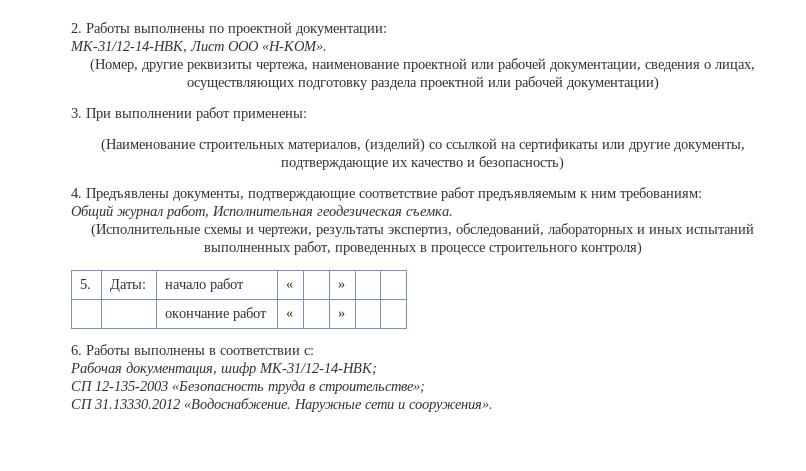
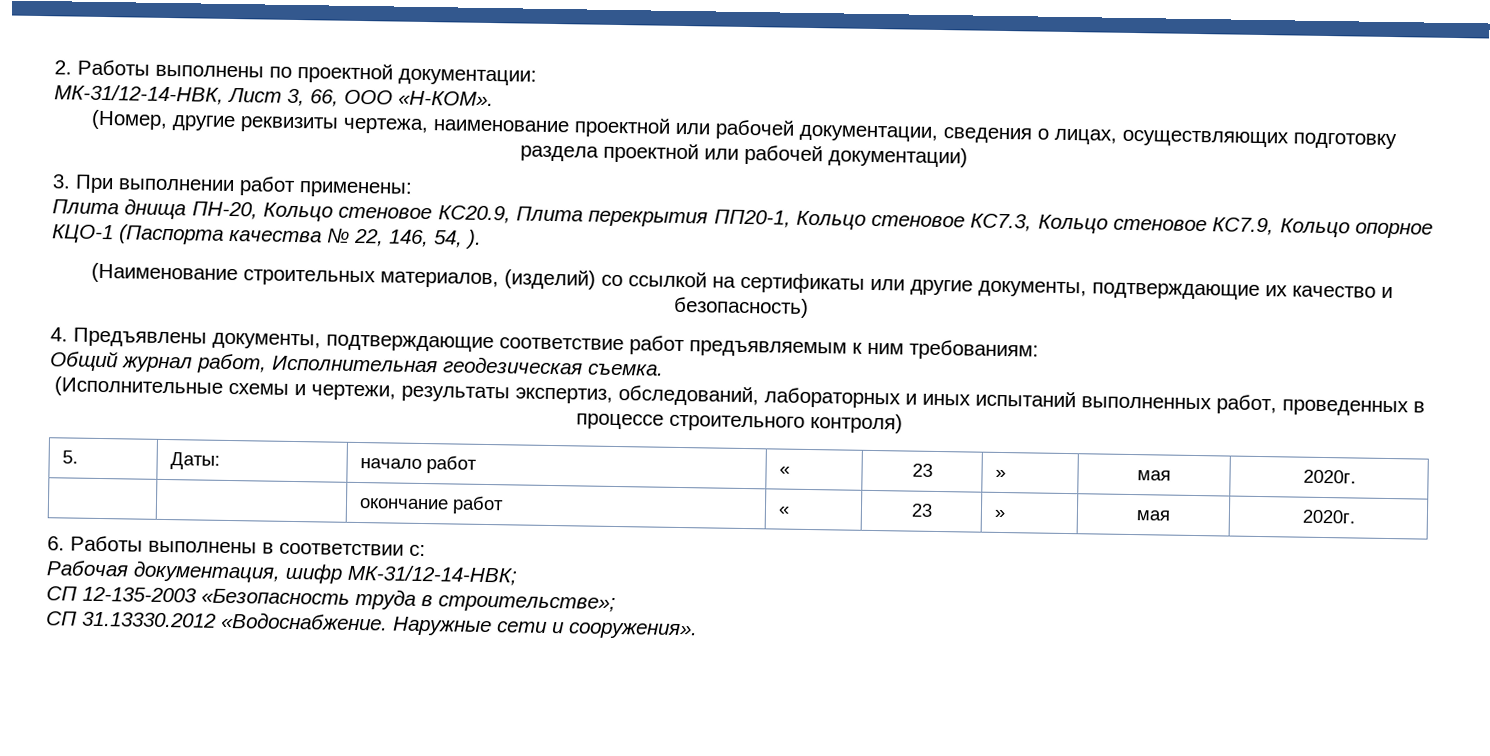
- МК-31/12-14-НВК, Лист ООО «Н-КОМ».
+ МК-31/12-14-НВК, Лист 3, 66, ООО «Н-КОМ».
+ Плита днища ПН-20, Кольцо стеновое КС20.9, Плита перекрытия ПП20-1, Кольцо стеновое КС7.3, Кольцо стеновое КС7.9, Кольцо опорное КЦО-1 (Паспорта качества № 22, 146, 54, ).
- 5. | Даты: | начало работ | « | | » | |
+ 5. | Даты: | начало работ | « | 23 | » | мая | 2020г.
- | | окончание работ | « | | » | |
+ | | окончание работ | « | 23 | » | мая | 2020г.

